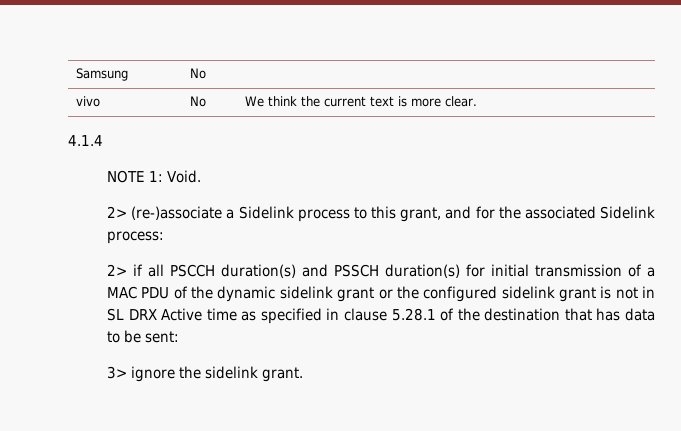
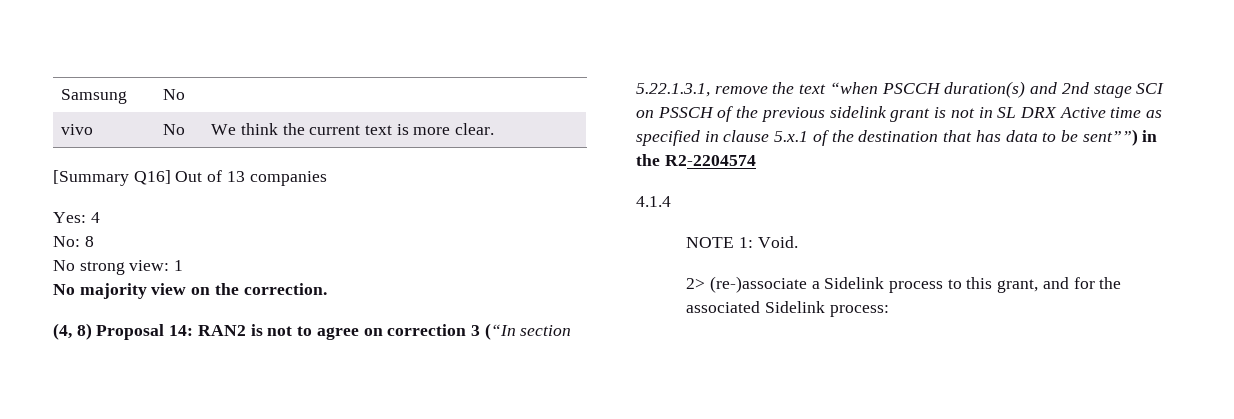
+ [Summary Q16] Out of 13 companies
+ Yes: 4
+ No: 8
+ No strong view: 1
+ No majority view on the correction.
+ (4, 8) Proposal 14: RAN2 is not to agree on correction 3 (“In section 5.22.1.3.1, remove the text “when PSCCH duration(s) and 2nd stage SCI on PSSCH of the previous sidelink grant is not in SL DRX Active time as specified in clause 5.x.1 of the destination that has data to be sent””) in the R2-2204574
- 2> if all PSCCH duration(s) and PSSCH duration(s) for initial transmission of a MAC PDU of the dynamic sidelink grant or the configured sidelink grant is not in SL DRX Active time as specified in clause 5.28.1 of the destination that has data to be sent:
- 3> ignore the sidelink grant.

